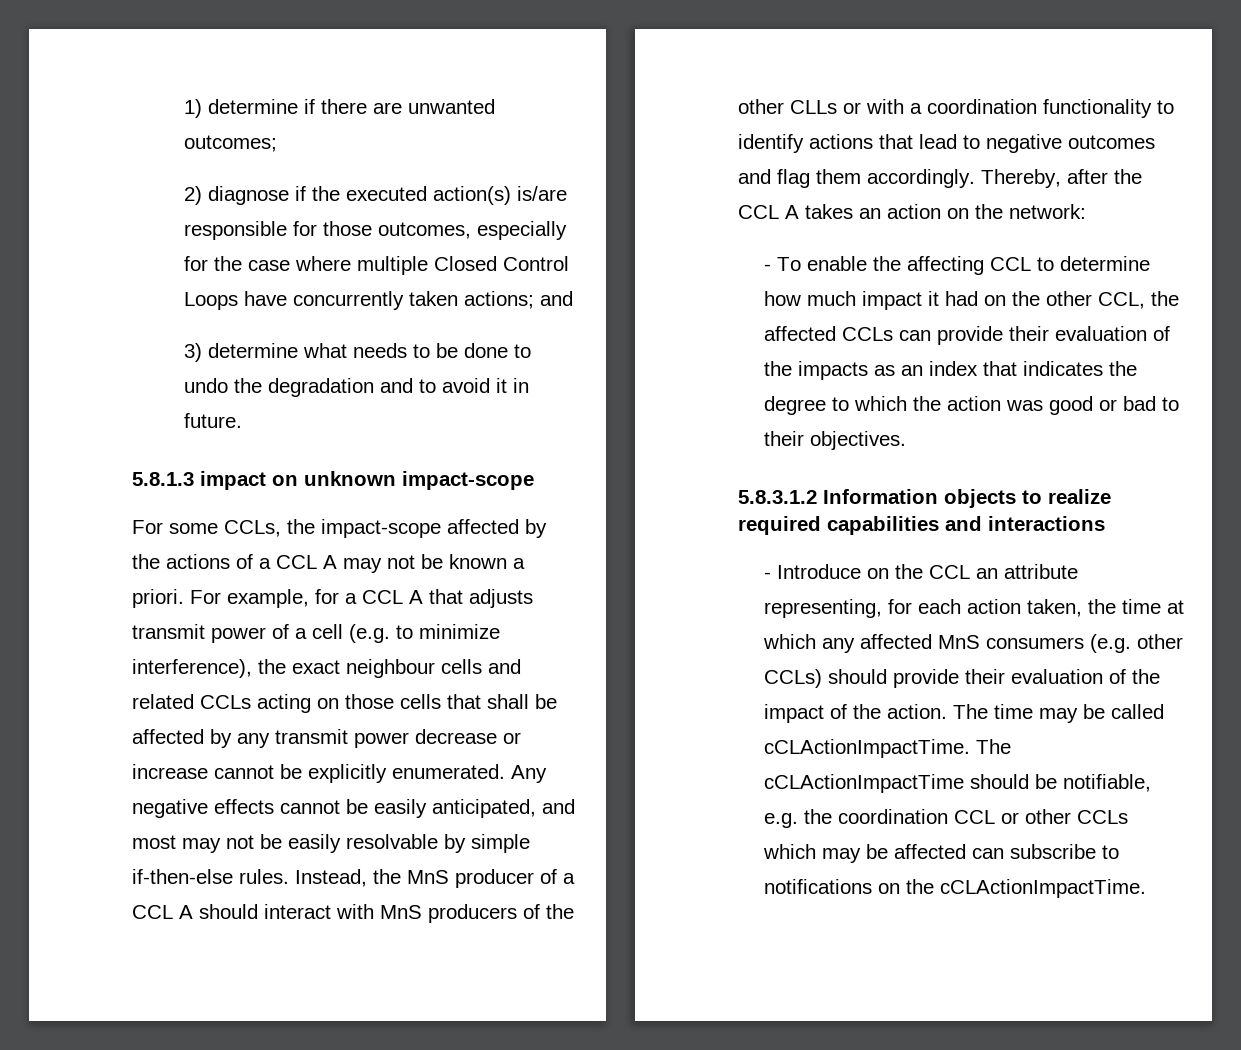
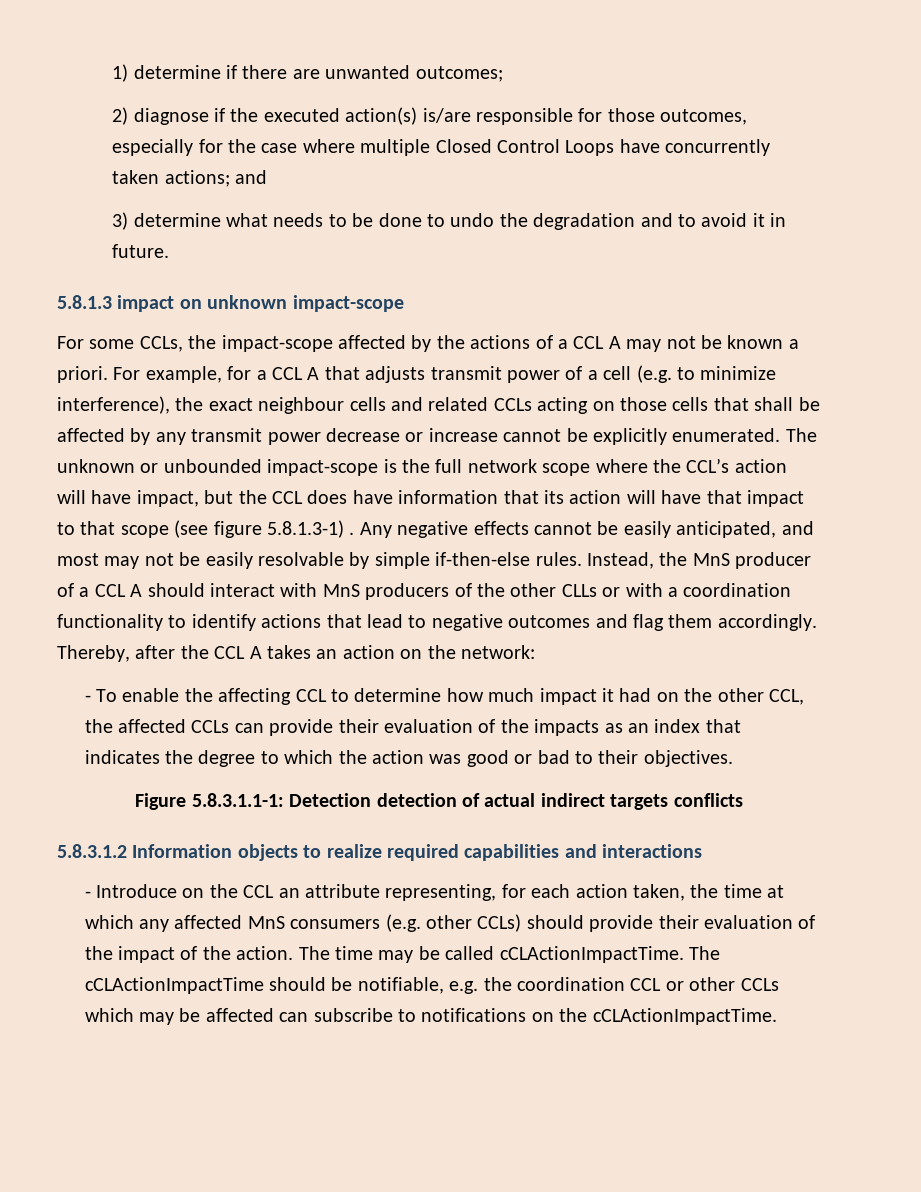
+ The unknown or unbounded impact-scope is the full network scope where the CCL’s action will have impact, but the CCL does have information that its action will have that impact to that scope (see figure 5.8.1.3-1) .
+ Figure 5.8.3.1.1-1: Detection detection of actual indirect targets conflicts

